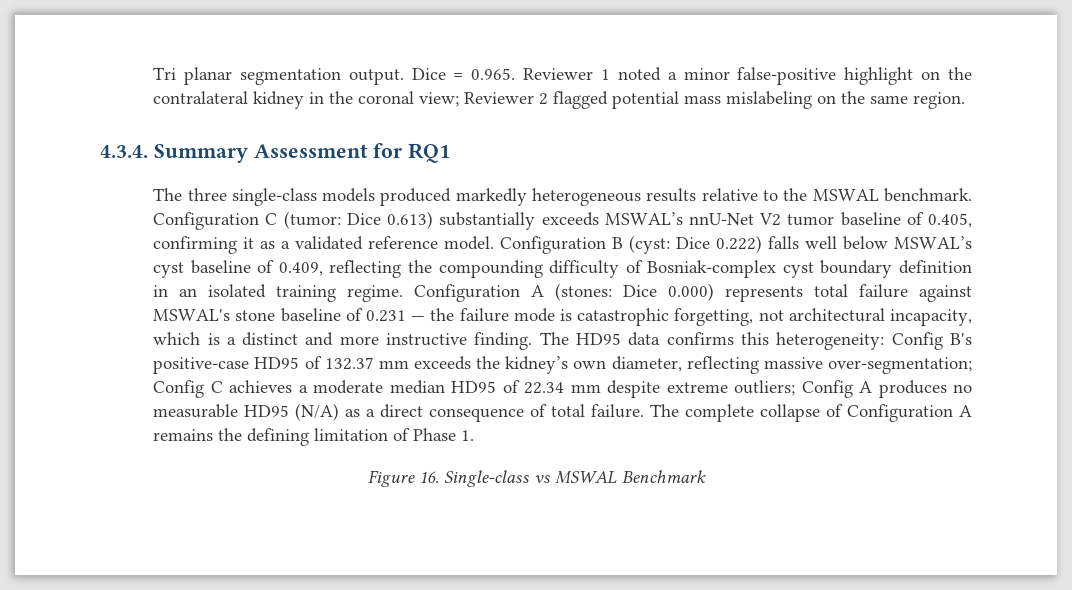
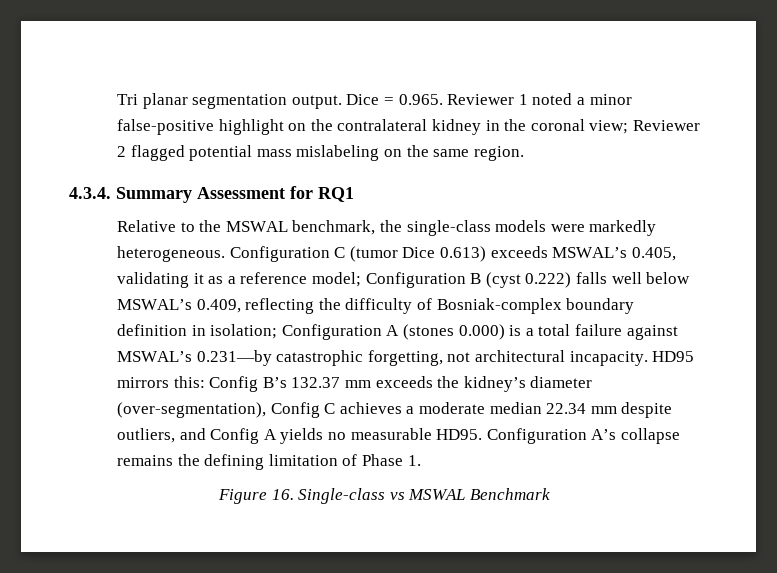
- The three single-class models produced markedly heterogeneous results relative to the MSWAL benchmark.
+ Relative to the MSWAL benchmark, the single-class models were markedly heterogeneous.
- Configuration C (tumor: Dice 0.613) substantially exceeds MSWAL’s nnU-Net V2 tumor baseline of 0.405, confirming it as a validated reference model. Configuration B (cyst: Dice 0.222) falls well below MSWAL’s cyst baseline of 0.409, reflecting the compounding difficulty of Bosniak-complex cyst boundary definition in an isolated training regime. Configuration A (stones: Dice 0.000) represents total failure against MSWAL's stone baseline of 0.231 — the failure mode is catastrophic forgetting, not architectural incapacity, which is a distinct and more instructive finding. The HD95 data confirms this heterogeneity: Config B's positive-case HD95 of 132.37 mm exceeds the kidney’s own diameter, reflecting massive over-segmentation; Config C achieves a moderate median HD95 of 22.34 mm despite extreme outliers; Config A produces no measurable HD95 (N/A) as a direct consequence of total failure. The complete collapse of Configuration A remains the defining limitation of Phase 1.
+ Configuration C (tumor Dice 0.613) exceeds MSWAL’s 0.405, validating it as a reference model; Configuration B (cyst 0.222) falls well below MSWAL’s 0.409, reflecting the difficulty of Bosniak-complex boundary definition in isolation; Configuration A (stones 0.000) is a total failure against MSWAL’s 0.231—by catastrophic forgetting, not architectural incapacity. HD95 mirrors this: Config B’s 132.37 mm exceeds the kidney’s diameter (over-segmentation), Config C achieves a moderate median 22.34 mm despite outliers, and Config A yields no measurable HD95. Configuration A’s collapse remains the defining limitation of Phase 1.

